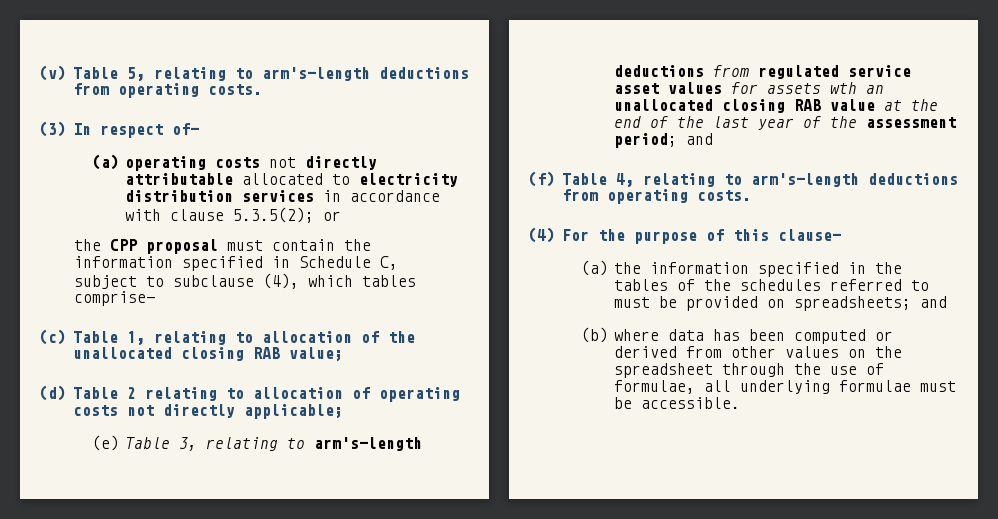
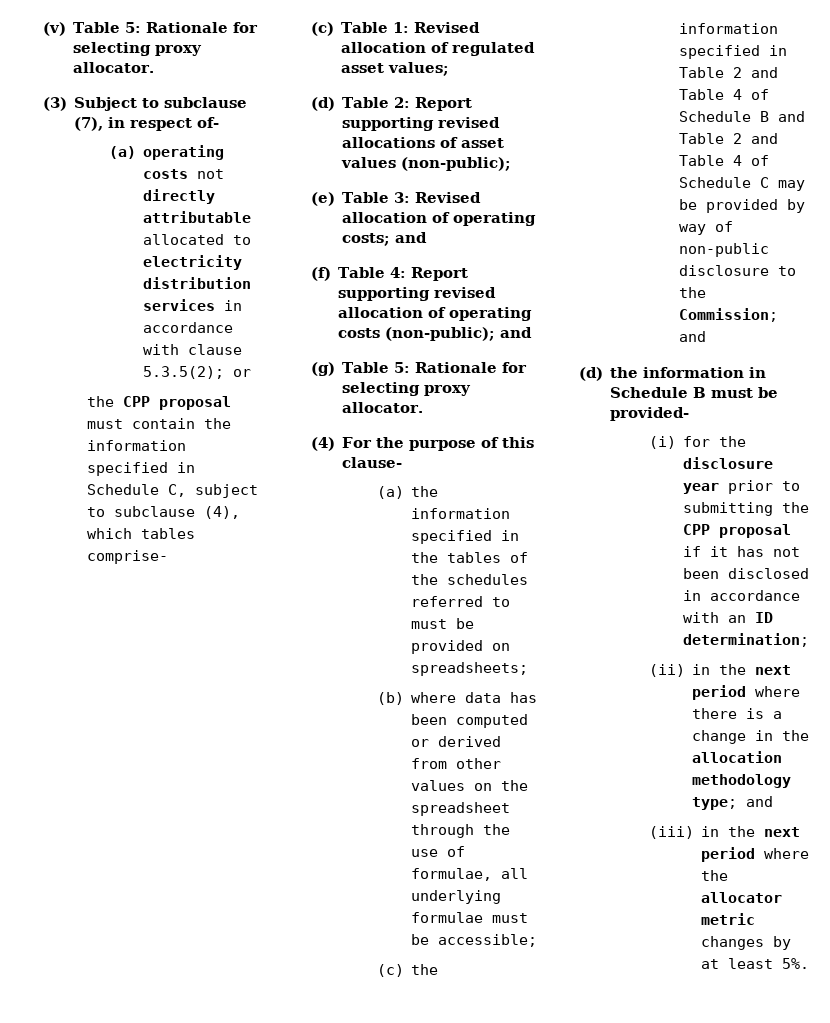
- (v) Table 5, relating to arm's-length deductions from operating costs.
- (3) In respect of-
+ (v) Table 5: Rationale for selecting proxy allocator.
+ (3) Subject to subclause (7), in respect of-
- (c) Table 1, relating to allocation of the unallocated closing RAB value;
- (d) Table 2 relating to allocation of operating costs not directly applicable;
- (e) Table 3, relating to arm's-length deductions from regulated service asset values for assets wth an unallocated closing RAB value at the end of the last year of the assessment period; and
- (f) Table 4, relating to arm's-length deductions from operating costs.
+ (c) Table 1: Revised allocation of regulated asset values;
+ (d) Table 2: Report supporting revised allocations of asset values (non-public);
+ (e) Table 3: Revised allocation of operating costs; and
+ (f) Table 4: Report supporting revised allocation of operating costs (non-public); and
+ (g) Table 5: Rationale for selecting proxy allocator.
- (a) the information specified in the tables of the schedules referred to must be provided on spreadsheets; and
+ (a) the information specified in the tables of the schedules referred to must be provided on spreadsheets;
- (b) where data has been computed or derived from other values on the spreadsheet through the use of formulae, all underlying formulae must be accessible.
+ (b) where data has been computed or derived from other values on the spreadsheet through the use of formulae, all underlying formulae must be accessible;
+ (c) the information specified in Table 2 and Table 4 of Schedule B and Table 2 and Table 4 of Schedule C may be provided by way of non-public disclosure to the Commission; and
+ (d) the information in Schedule B must be provided-
+ (i) for the disclosure year prior to submitting the CPP proposal if it has not been disclosed in accordance with an ID determination;
+ (ii) in the next period where there is a change in the allocation methodology type; and
+ (iii) in the next period where the allocator metric changes by at least 5%.

